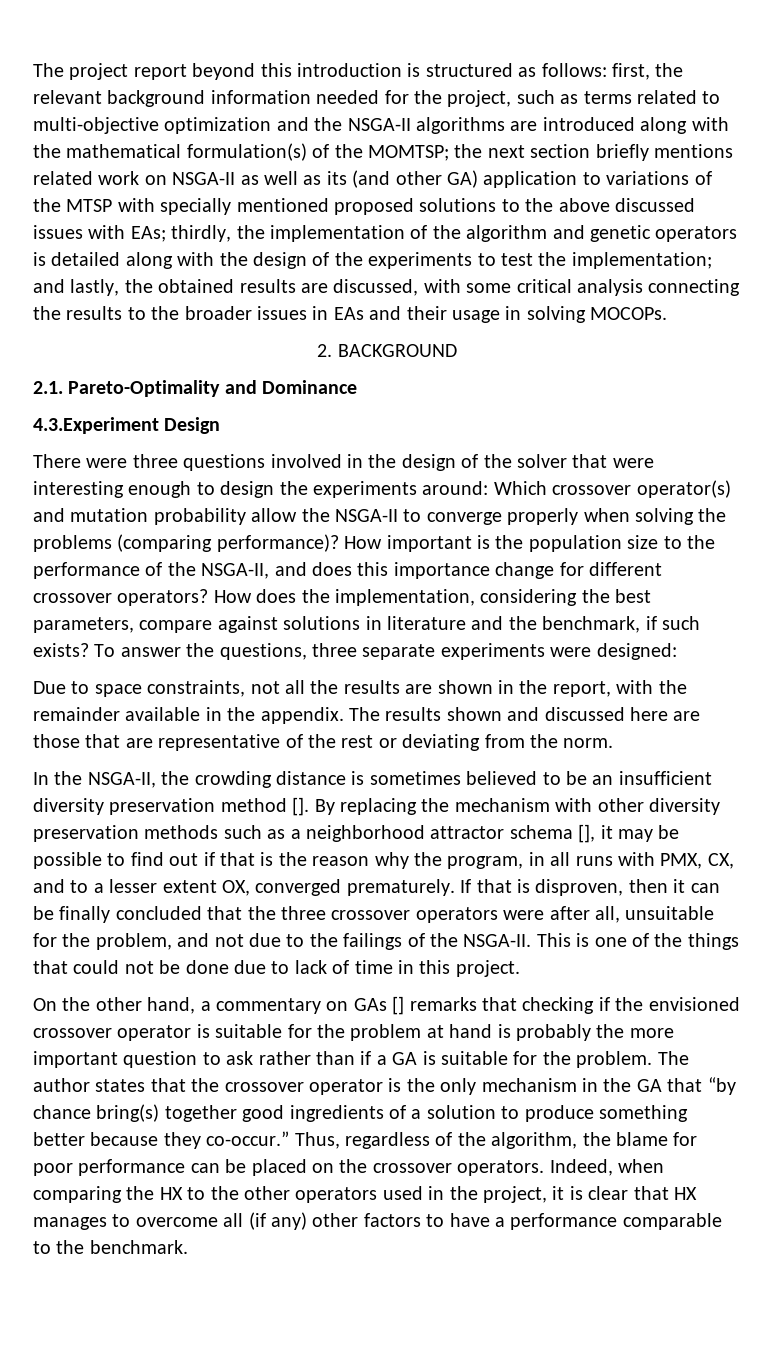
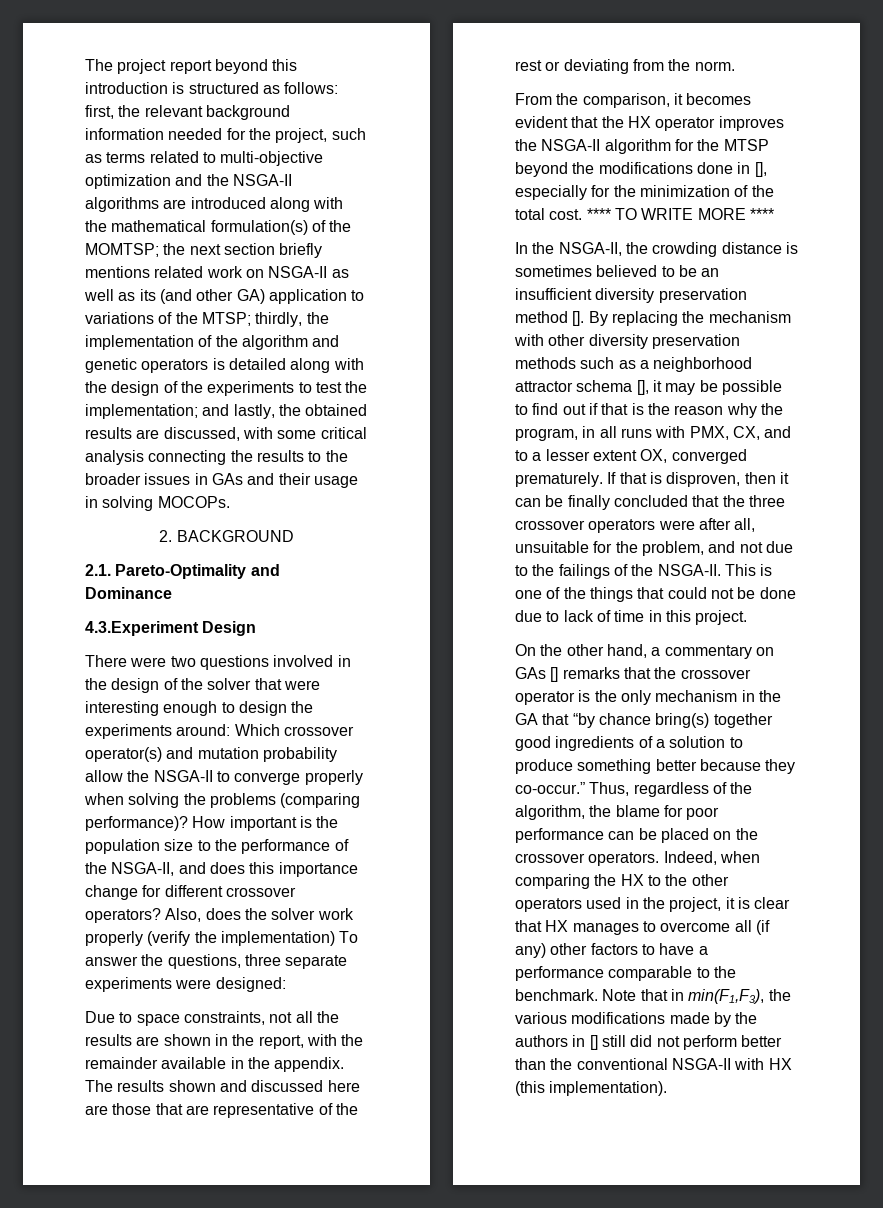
- the next section briefly mentions related work on NSGA-II as well as its (and other GA) application to variations of the MTSP with specially mentioned proposed solutions to the above discussed issues with EAs;
+ the next section briefly mentions related work on NSGA-II as well as its (and other GA) application to variations of the MTSP;
- and lastly, the obtained results are discussed, with some critical analysis connecting the results to the broader issues in EAs and their usage in solving MOCOPs.
+ and lastly, the obtained results are discussed, with some critical analysis connecting the results to the broader issues in GAs and their usage in solving MOCOPs.
- There were three questions involved in the design of the solver that were interesting enough to design the experiments around: Which crossover operator(s) and mutation probability allow the NSGA-II to converge properly when solving the problems (comparing performance)?
+ There were two questions involved in the design of the solver that were interesting enough to design the experiments around: Which crossover operator(s) and mutation probability allow the NSGA-II to converge properly when solving the problems (comparing performance)?
- How does the implementation, considering the best parameters, compare against solutions in literature and the benchmark, if such exists? To answer the questions, three separate experiments were designed:
+ Also, does the solver work properly (verify the implementation) To answer the questions, three separate experiments were designed:
+ From the comparison, it becomes evident that the HX operator improves the NSGA-II algorithm for the MTSP beyond the modifications done in [], especially for the minimization of the total cost. **** TO WRITE MORE ****
- On the other hand, a commentary on GAs [] remarks that checking if the envisioned crossover operator is suitable for the problem at hand is probably the more important question to ask rather than if a GA is suitable for the problem. The author states that the crossover operator is the only mechanism in the GA that “by chance bring(s) together good ingredients of a solution to produce something better because they co-occur.”
+ On the other hand, a commentary on GAs [] remarks that the crossover operator is the only mechanism in the GA that “by chance bring(s) together good ingredients of a solution to produce something better because they co-occur.”
+ Note that in min(F1,F3), the various modifications made by the authors in [] still did not perform better than the conventional NSGA-II with HX (this implementation).

